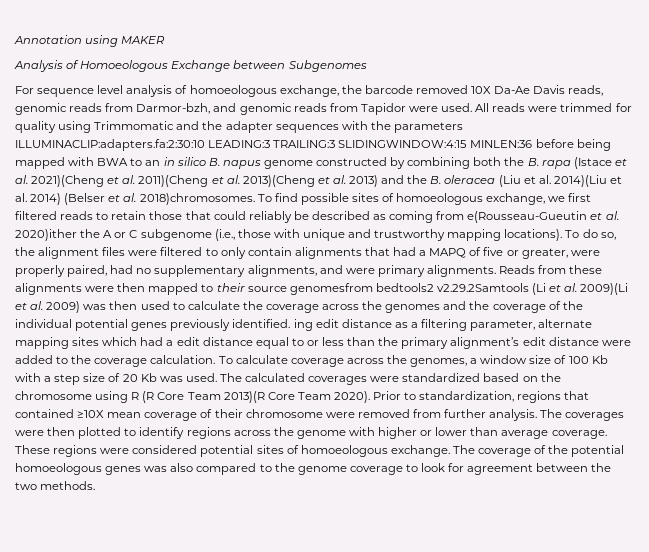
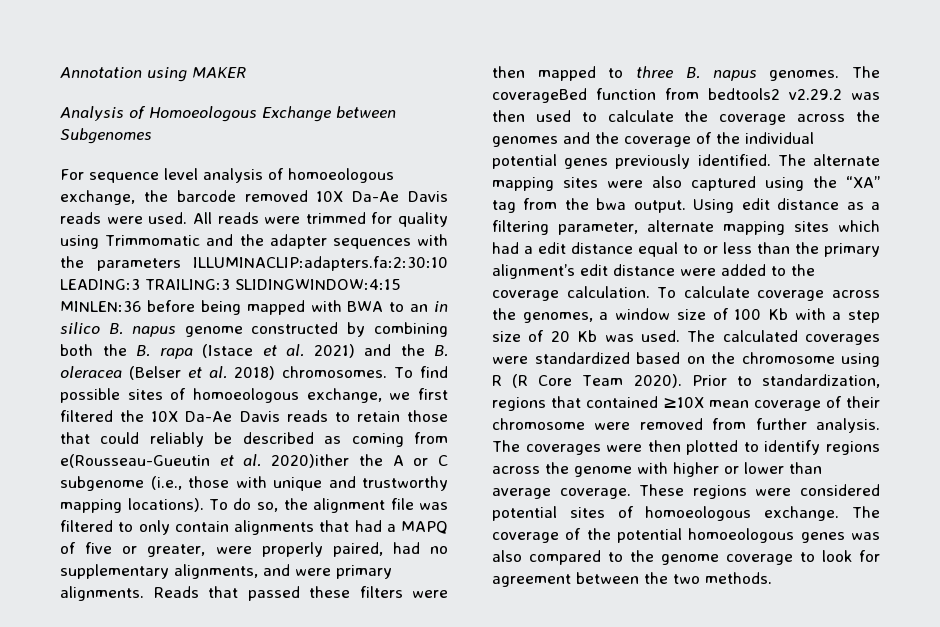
- For sequence level analysis of homoeologous exchange, the barcode removed 10X Da-Ae Davis reads, genomic reads from Darmor-bzh, and genomic reads from Tapidor were used.
+ For sequence level analysis of homoeologous exchange, the barcode removed 10X Da-Ae Davis reads were used.
- All reads were trimmed for quality using Trimmomatic and the adapter sequences with the parameters ILLUMINACLIP:adapters.fa:2:30:10 LEADING:3 TRAILING:3 SLIDINGWINDOW:4:15 MINLEN:36 before being mapped with BWA to an in silico B. napus genome constructed by combining both the B. rapa (Istace et al. 2021)(Cheng et al. 2011)(Cheng et al. 2013)(Cheng et al. 2013) and the B. oleracea (Liu et al. 2014)(Liu et al. 2014) (Belser et al. 2018)chromosomes.
+ All reads were trimmed for quality using Trimmomatic and the adapter sequences with the parameters ILLUMINACLIP:adapters.fa:2:30:10 LEADING:3 TRAILING:3 SLIDINGWINDOW:4:15 MINLEN:36 before being mapped with BWA to an in silico B. napus genome constructed by combining both the B. rapa (Istace et al. 2021) and the B. oleracea (Belser et al. 2018) chromosomes.
- To find possible sites of homoeologous exchange, we first filtered reads to retain those that could reliably be described as coming from e(Rousseau-Gueutin et al. 2020)ither the A or C subgenome (i.e., those with unique and trustworthy mapping locations).
+ To find possible sites of homoeologous exchange, we first filtered the 10X Da-Ae Davis reads to retain those that could reliably be described as coming from e(Rousseau-Gueutin et al. 2020)ither the A or C subgenome (i.e., those with unique and trustworthy mapping locations).
- To do so, the alignment files were filtered to only contain alignments that had a MAPQ of five or greater, were properly paired, had no supplementary alignments, and were primary alignments.
+ To do so, the alignment file was filtered to only contain alignments that had a MAPQ of five or greater, were properly paired, had no supplementary alignments, and were primary alignments.
- Reads from these alignments were then mapped to their source genomesfrom bedtools2 v2.29.2Samtools (Li et al. 2009)(Li et al. 2009) was then used to calculate the coverage across the genomes and the coverage of the individual potential genes previously identified. ing edit distance as a filtering parameter, alternate mapping sites which had a edit distance equal to or less than the primary alignment’s edit distance were added to the coverage calculation.
+ Reads that passed these filters were then mapped to three B. napus genomes. The coverageBed function from bedtools2 v2.29.2 was then used to calculate the coverage across the genomes and the coverage of the individual potential genes previously identified. The alternate mapping sites were also captured using the “XA” tag from the bwa output. Using edit distance as a filtering parameter, alternate mapping sites which had a edit distance equal to or less than the primary alignment’s edit distance were added to the coverage calculation.
- The calculated coverages were standardized based on the chromosome using R (R Core Team 2013)(R Core Team 2020).
+ The calculated coverages were standardized based on the chromosome using R (R Core Team 2020).

